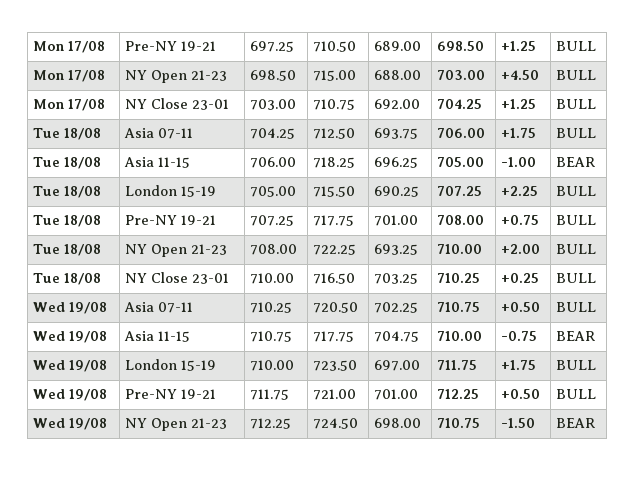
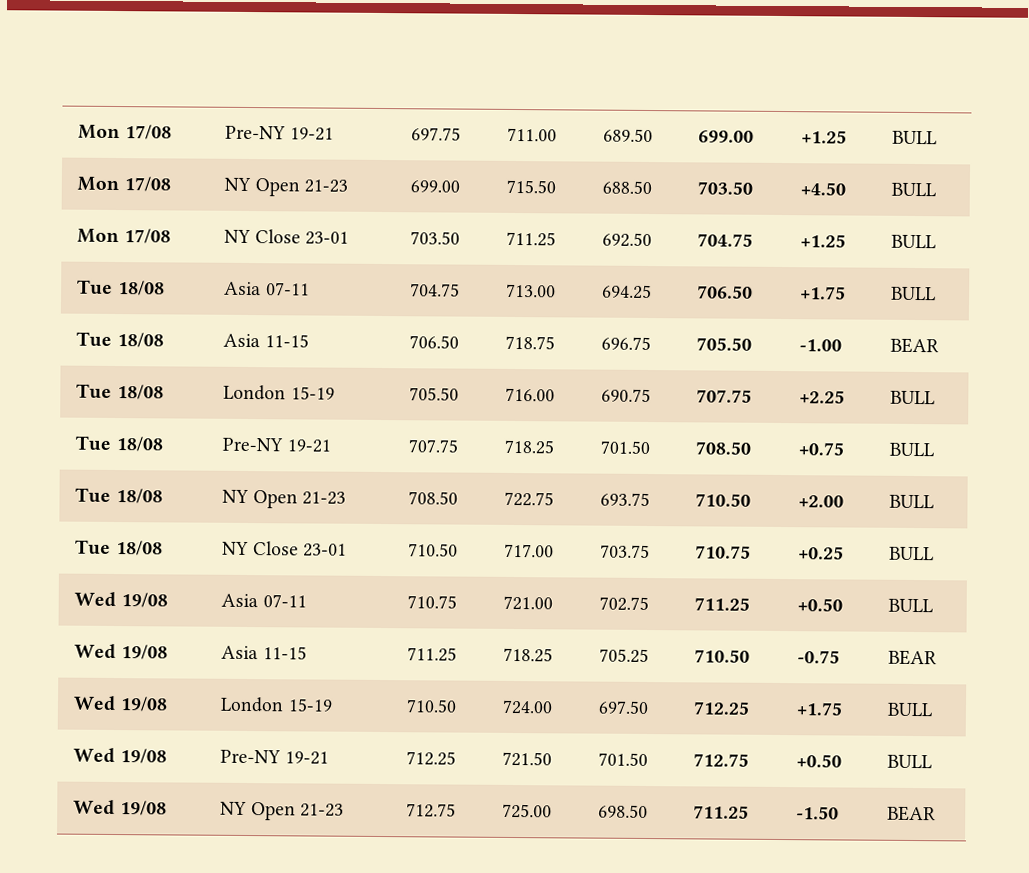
- Mon 17/08 | Pre-NY 19-21 | 697.25 | 710.50 | 689.00 | 698.50 | +1.25 | BULL
+ Mon 17/08 | Pre-NY 19-21 | 697.75 | 711.00 | 689.50 | 699.00 | +1.25 | BULL
- Mon 17/08 | NY Open 21-23 | 698.50 | 715.00 | 688.00 | 703.00 | +4.50 | BULL
+ Mon 17/08 | NY Open 21-23 | 699.00 | 715.50 | 688.50 | 703.50 | +4.50 | BULL
- Mon 17/08 | NY Close 23-01 | 703.00 | 710.75 | 692.00 | 704.25 | +1.25 | BULL
+ Mon 17/08 | NY Close 23-01 | 703.50 | 711.25 | 692.50 | 704.75 | +1.25 | BULL
- Tue 18/08 | Asia 07-11 | 704.25 | 712.50 | 693.75 | 706.00 | +1.75 | BULL
+ Tue 18/08 | Asia 07-11 | 704.75 | 713.00 | 694.25 | 706.50 | +1.75 | BULL
- Tue 18/08 | Asia 11-15 | 706.00 | 718.25 | 696.25 | 705.00 | -1.00 | BEAR
+ Tue 18/08 | Asia 11-15 | 706.50 | 718.75 | 696.75 | 705.50 | -1.00 | BEAR
- Tue 18/08 | London 15-19 | 705.00 | 715.50 | 690.25 | 707.25 | +2.25 | BULL
+ Tue 18/08 | London 15-19 | 705.50 | 716.00 | 690.75 | 707.75 | +2.25 | BULL
- Tue 18/08 | Pre-NY 19-21 | 707.25 | 717.75 | 701.00 | 708.00 | +0.75 | BULL
+ Tue 18/08 | Pre-NY 19-21 | 707.75 | 718.25 | 701.50 | 708.50 | +0.75 | BULL
- Tue 18/08 | NY Open 21-23 | 708.00 | 722.25 | 693.25 | 710.00 | +2.00 | BULL
+ Tue 18/08 | NY Open 21-23 | 708.50 | 722.75 | 693.75 | 710.50 | +2.00 | BULL
- Tue 18/08 | NY Close 23-01 | 710.00 | 716.50 | 703.25 | 710.25 | +0.25 | BULL
+ Tue 18/08 | NY Close 23-01 | 710.50 | 717.00 | 703.75 | 710.75 | +0.25 | BULL
- Wed 19/08 | Asia 07-11 | 710.25 | 720.50 | 702.25 | 710.75 | +0.50 | BULL
+ Wed 19/08 | Asia 07-11 | 710.75 | 721.00 | 702.75 | 711.25 | +0.50 | BULL
- Wed 19/08 | Asia 11-15 | 710.75 | 717.75 | 704.75 | 710.00 | -0.75 | BEAR
+ Wed 19/08 | Asia 11-15 | 711.25 | 718.25 | 705.25 | 710.50 | -0.75 | BEAR
- Wed 19/08 | London 15-19 | 710.00 | 723.50 | 697.00 | 711.75 | +1.75 | BULL
+ Wed 19/08 | London 15-19 | 710.50 | 724.00 | 697.50 | 712.25 | +1.75 | BULL
- Wed 19/08 | Pre-NY 19-21 | 711.75 | 721.00 | 701.00 | 712.25 | +0.50 | BULL
+ Wed 19/08 | Pre-NY 19-21 | 712.25 | 721.50 | 701.50 | 712.75 | +0.50 | BULL
- Wed 19/08 | NY Open 21-23 | 712.25 | 724.50 | 698.00 | 710.75 | -1.50 | BEAR
+ Wed 19/08 | NY Open 21-23 | 712.75 | 725.00 | 698.50 | 711.25 | -1.50 | BEAR

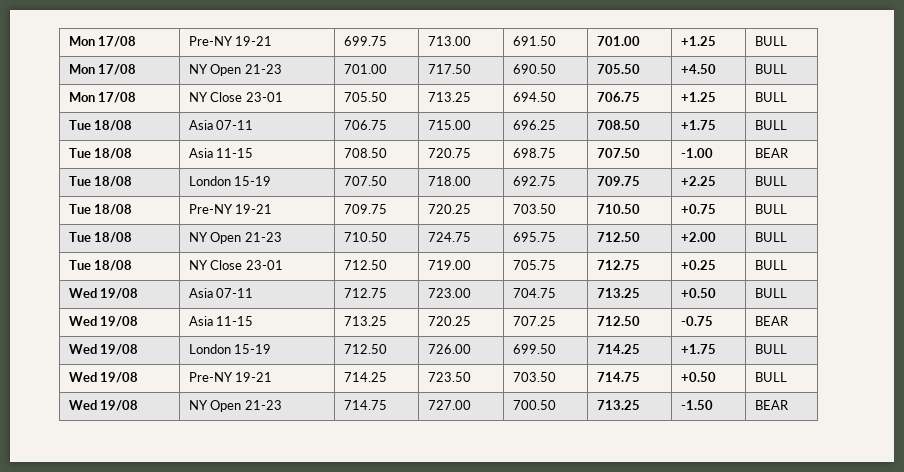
- Mon 17/08 | Pre-NY 19-21 | 697.75 | 711.00 | 689.50 | 699.00 | +1.25 | BULL
+ Mon 17/08 | Pre-NY 19-21 | 699.75 | 713.00 | 691.50 | 701.00 | +1.25 | BULL
- Mon 17/08 | NY Open 21-23 | 699.00 | 715.50 | 688.50 | 703.50 | +4.50 | BULL
+ Mon 17/08 | NY Open 21-23 | 701.00 | 717.50 | 690.50 | 705.50 | +4.50 | BULL
- Mon 17/08 | NY Close 23-01 | 703.50 | 711.25 | 692.50 | 704.75 | +1.25 | BULL
+ Mon 17/08 | NY Close 23-01 | 705.50 | 713.25 | 694.50 | 706.75 | +1.25 | BULL
- Tue 18/08 | Asia 07-11 | 704.75 | 713.00 | 694.25 | 706.50 | +1.75 | BULL
+ Tue 18/08 | Asia 07-11 | 706.75 | 715.00 | 696.25 | 708.50 | +1.75 | BULL
- Tue 18/08 | Asia 11-15 | 706.50 | 718.75 | 696.75 | 705.50 | -1.00 | BEAR
+ Tue 18/08 | Asia 11-15 | 708.50 | 720.75 | 698.75 | 707.50 | -1.00 | BEAR
- Tue 18/08 | London 15-19 | 705.50 | 716.00 | 690.75 | 707.75 | +2.25 | BULL
+ Tue 18/08 | London 15-19 | 707.50 | 718.00 | 692.75 | 709.75 | +2.25 | BULL
- Tue 18/08 | Pre-NY 19-21 | 707.75 | 718.25 | 701.50 | 708.50 | +0.75 | BULL
+ Tue 18/08 | Pre-NY 19-21 | 709.75 | 720.25 | 703.50 | 710.50 | +0.75 | BULL
- Tue 18/08 | NY Open 21-23 | 708.50 | 722.75 | 693.75 | 710.50 | +2.00 | BULL
+ Tue 18/08 | NY Open 21-23 | 710.50 | 724.75 | 695.75 | 712.50 | +2.00 | BULL
- Tue 18/08 | NY Close 23-01 | 710.50 | 717.00 | 703.75 | 710.75 | +0.25 | BULL
+ Tue 18/08 | NY Close 23-01 | 712.50 | 719.00 | 705.75 | 712.75 | +0.25 | BULL
- Wed 19/08 | Asia 07-11 | 710.75 | 721.00 | 702.75 | 711.25 | +0.50 | BULL
+ Wed 19/08 | Asia 07-11 | 712.75 | 723.00 | 704.75 | 713.25 | +0.50 | BULL
- Wed 19/08 | Asia 11-15 | 711.25 | 718.25 | 705.25 | 710.50 | -0.75 | BEAR
+ Wed 19/08 | Asia 11-15 | 713.25 | 720.25 | 707.25 | 712.50 | -0.75 | BEAR
- Wed 19/08 | London 15-19 | 710.50 | 724.00 | 697.50 | 712.25 | +1.75 | BULL
+ Wed 19/08 | London 15-19 | 712.50 | 726.00 | 699.50 | 714.25 | +1.75 | BULL
- Wed 19/08 | Pre-NY 19-21 | 712.25 | 721.50 | 701.50 | 712.75 | +0.50 | BULL
+ Wed 19/08 | Pre-NY 19-21 | 714.25 | 723.50 | 703.50 | 714.75 | +0.50 | BULL
- Wed 19/08 | NY Open 21-23 | 712.75 | 725.00 | 698.50 | 711.25 | -1.50 | BEAR
+ Wed 19/08 | NY Open 21-23 | 714.75 | 727.00 | 700.50 | 713.25 | -1.50 | BEAR

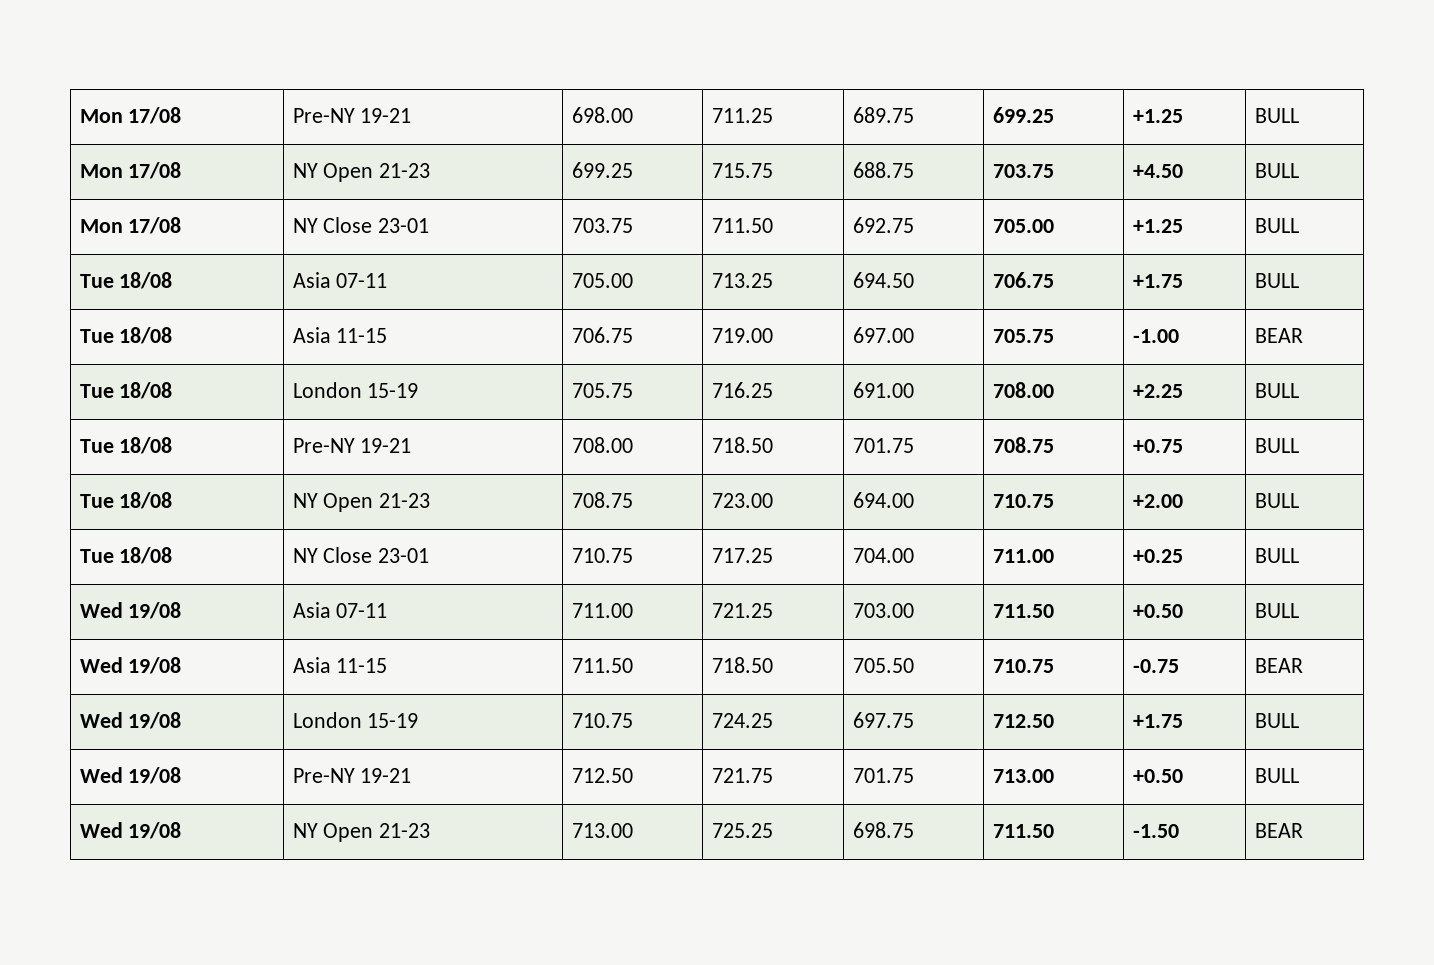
- Mon 17/08 | Pre-NY 19-21 | 699.75 | 713.00 | 691.50 | 701.00 | +1.25 | BULL
+ Mon 17/08 | Pre-NY 19-21 | 698.00 | 711.25 | 689.75 | 699.25 | +1.25 | BULL
- Mon 17/08 | NY Open 21-23 | 701.00 | 717.50 | 690.50 | 705.50 | +4.50 | BULL
+ Mon 17/08 | NY Open 21-23 | 699.25 | 715.75 | 688.75 | 703.75 | +4.50 | BULL
- Mon 17/08 | NY Close 23-01 | 705.50 | 713.25 | 694.50 | 706.75 | +1.25 | BULL
+ Mon 17/08 | NY Close 23-01 | 703.75 | 711.50 | 692.75 | 705.00 | +1.25 | BULL
- Tue 18/08 | Asia 07-11 | 706.75 | 715.00 | 696.25 | 708.50 | +1.75 | BULL
+ Tue 18/08 | Asia 07-11 | 705.00 | 713.25 | 694.50 | 706.75 | +1.75 | BULL
- Tue 18/08 | Asia 11-15 | 708.50 | 720.75 | 698.75 | 707.50 | -1.00 | BEAR
+ Tue 18/08 | Asia 11-15 | 706.75 | 719.00 | 697.00 | 705.75 | -1.00 | BEAR
- Tue 18/08 | London 15-19 | 707.50 | 718.00 | 692.75 | 709.75 | +2.25 | BULL
+ Tue 18/08 | London 15-19 | 705.75 | 716.25 | 691.00 | 708.00 | +2.25 | BULL
- Tue 18/08 | Pre-NY 19-21 | 709.75 | 720.25 | 703.50 | 710.50 | +0.75 | BULL
+ Tue 18/08 | Pre-NY 19-21 | 708.00 | 718.50 | 701.75 | 708.75 | +0.75 | BULL
- Tue 18/08 | NY Open 21-23 | 710.50 | 724.75 | 695.75 | 712.50 | +2.00 | BULL
+ Tue 18/08 | NY Open 21-23 | 708.75 | 723.00 | 694.00 | 710.75 | +2.00 | BULL
- Tue 18/08 | NY Close 23-01 | 712.50 | 719.00 | 705.75 | 712.75 | +0.25 | BULL
+ Tue 18/08 | NY Close 23-01 | 710.75 | 717.25 | 704.00 | 711.00 | +0.25 | BULL
- Wed 19/08 | Asia 07-11 | 712.75 | 723.00 | 704.75 | 713.25 | +0.50 | BULL
+ Wed 19/08 | Asia 07-11 | 711.00 | 721.25 | 703.00 | 711.50 | +0.50 | BULL
- Wed 19/08 | Asia 11-15 | 713.25 | 720.25 | 707.25 | 712.50 | -0.75 | BEAR
+ Wed 19/08 | Asia 11-15 | 711.50 | 718.50 | 705.50 | 710.75 | -0.75 | BEAR
- Wed 19/08 | London 15-19 | 712.50 | 726.00 | 699.50 | 714.25 | +1.75 | BULL
+ Wed 19/08 | London 15-19 | 710.75 | 724.25 | 697.75 | 712.50 | +1.75 | BULL
- Wed 19/08 | Pre-NY 19-21 | 714.25 | 723.50 | 703.50 | 714.75 | +0.50 | BULL
+ Wed 19/08 | Pre-NY 19-21 | 712.50 | 721.75 | 701.75 | 713.00 | +0.50 | BULL
- Wed 19/08 | NY Open 21-23 | 714.75 | 727.00 | 700.50 | 713.25 | -1.50 | BEAR
+ Wed 19/08 | NY Open 21-23 | 713.00 | 725.25 | 698.75 | 711.50 | -1.50 | BEAR

